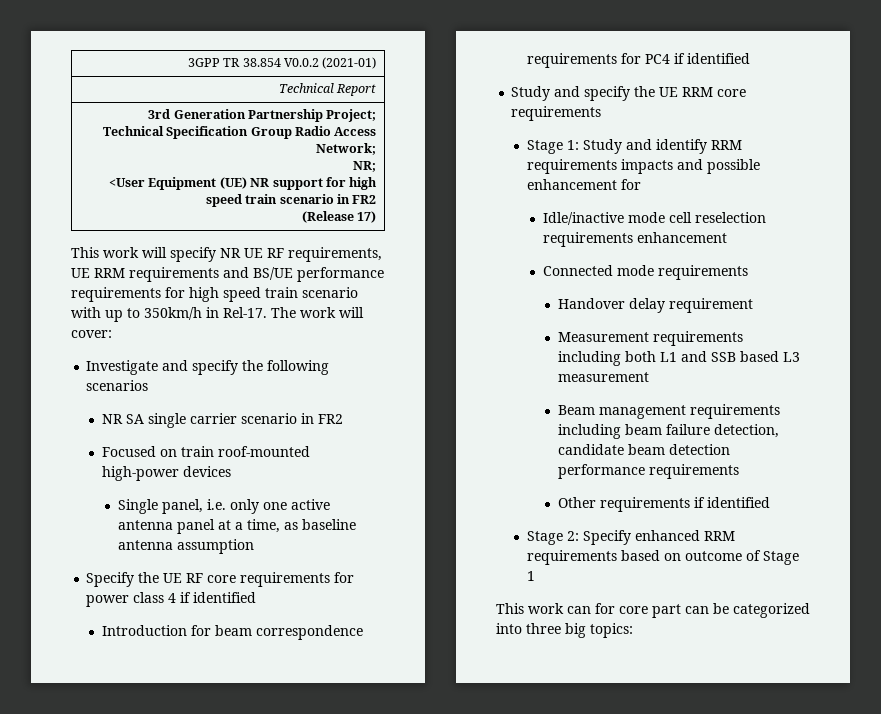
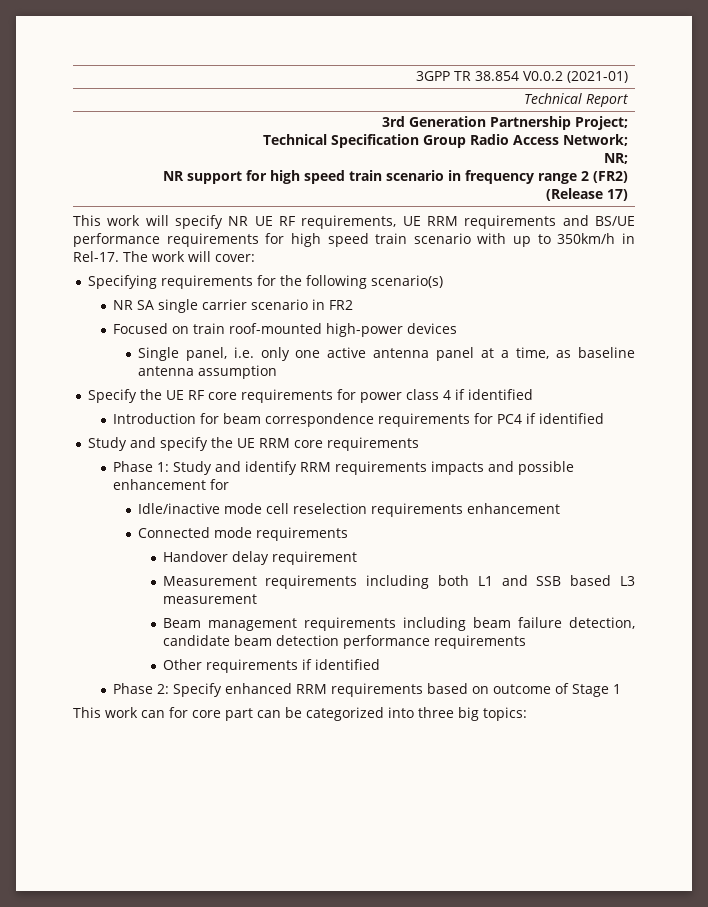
  3rd Generation Partnership Project;
  Technical Specification Group Radio Access Network;
  NR;
- <User Equipment (UE) NR support for high speed train scenario in FR2
+ NR support for high speed train scenario in frequency range 2 (FR2)
- Investigate and specify the following scenarios
+ Specifying requirements for the following scenario(s)
- Stage 1: Study and identify RRM requirements impacts and possible enhancement for
+ Phase 1: Study and identify RRM requirements impacts and possible enhancement for
- Stage 2: Specify enhanced RRM requirements based on outcome of Stage 1
+ Phase 2: Specify enhanced RRM requirements based on outcome of Stage 1

